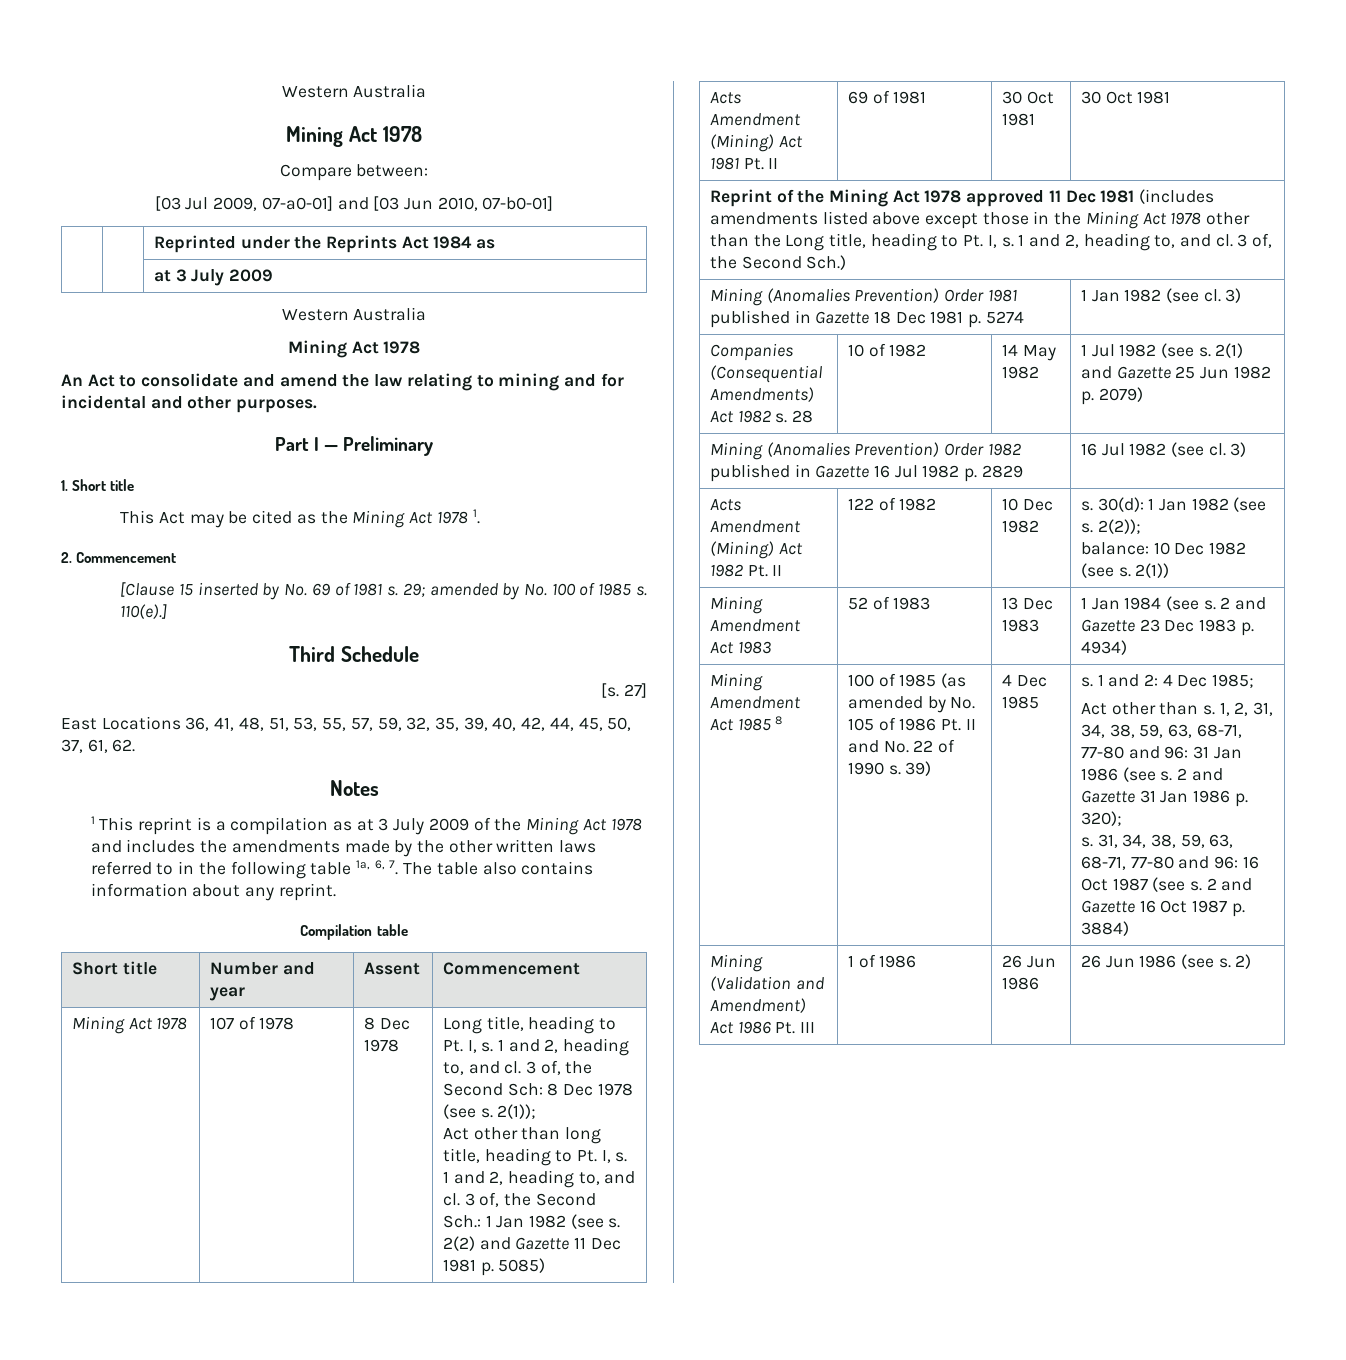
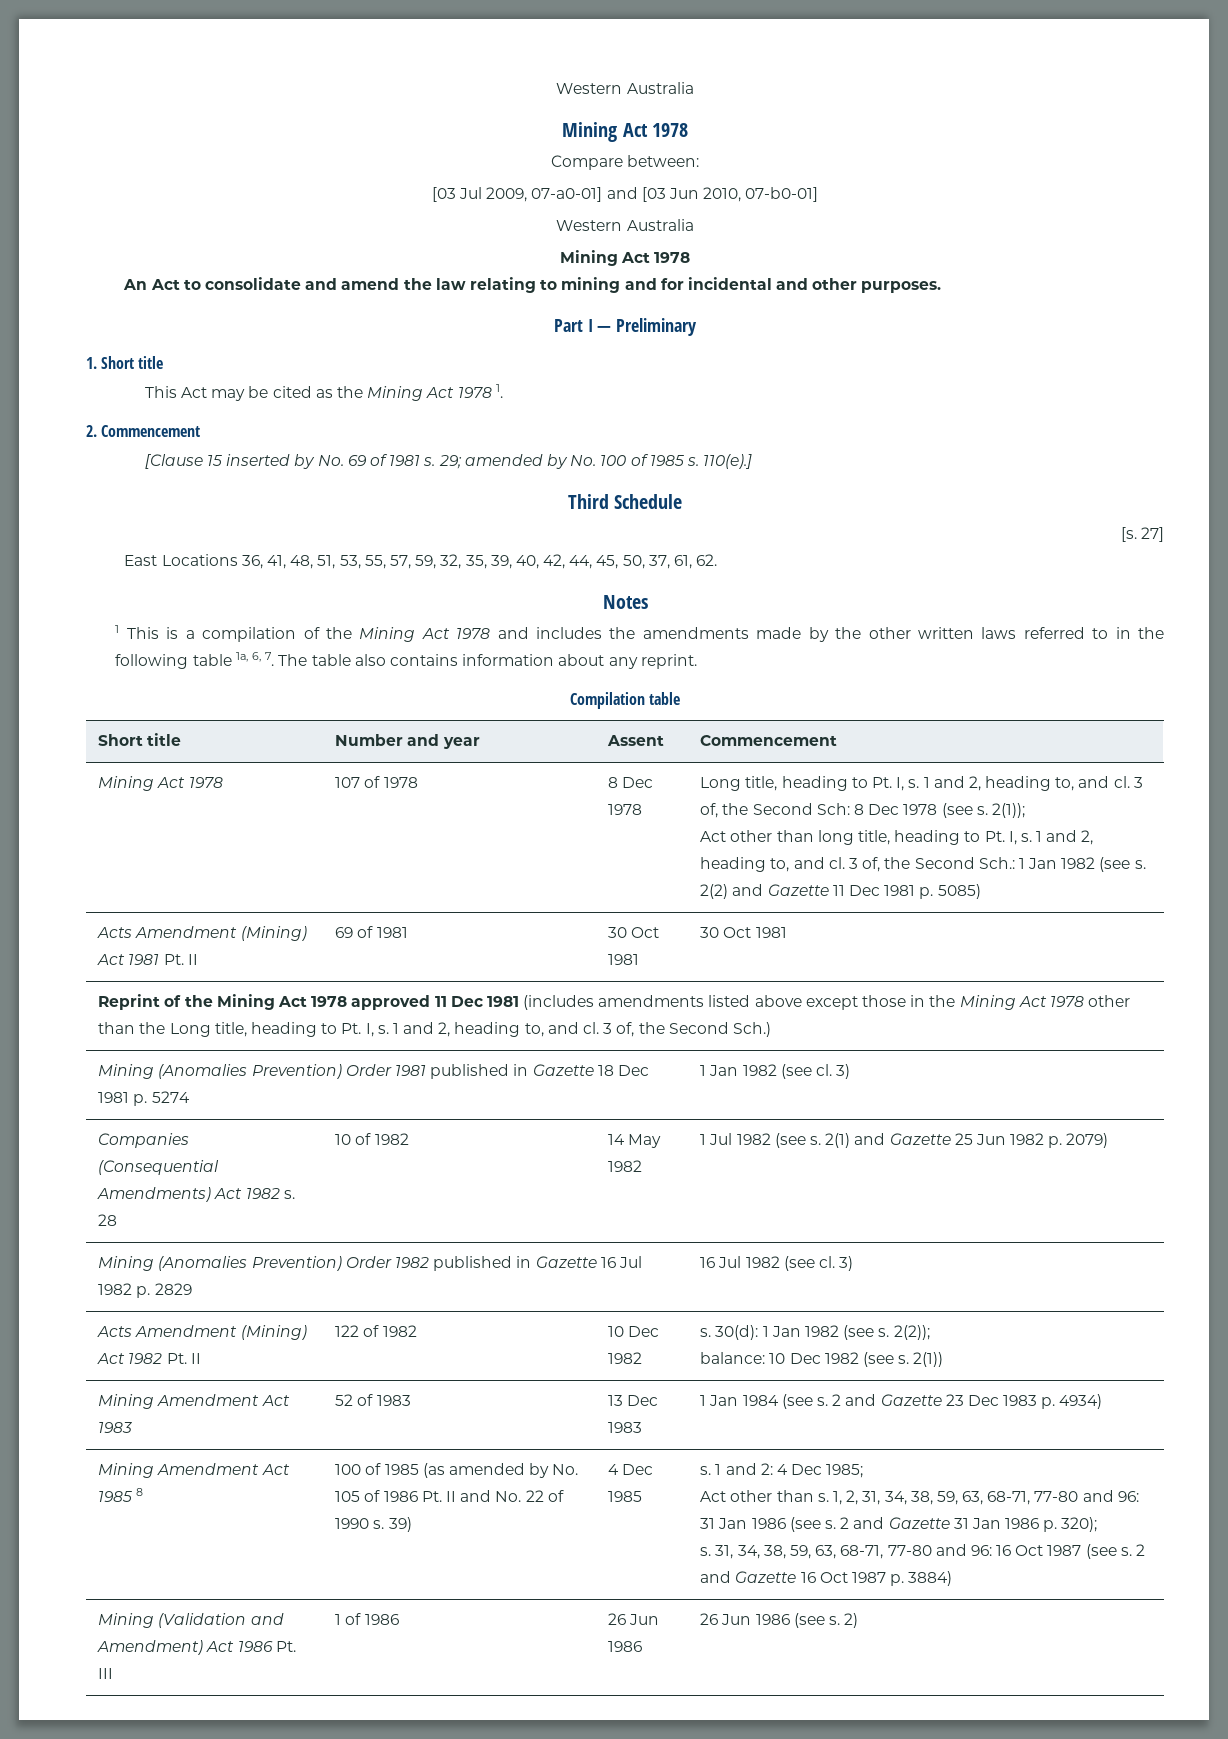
- | | Reprinted under the Reprints Act 1984 as
- | | at 3 July 2009
- 1 This reprint is a compilation as at 3 July 2009 of the Mining Act 1978 and includes the amendments made by the other written laws referred to in the following table 1a, 6, 7. The table also contains information about any reprint.
+ 1 This is a compilation of the Mining Act 1978 and includes the amendments made by the other written laws referred to in the following table 1a, 6, 7. The table also contains information about any reprint.

